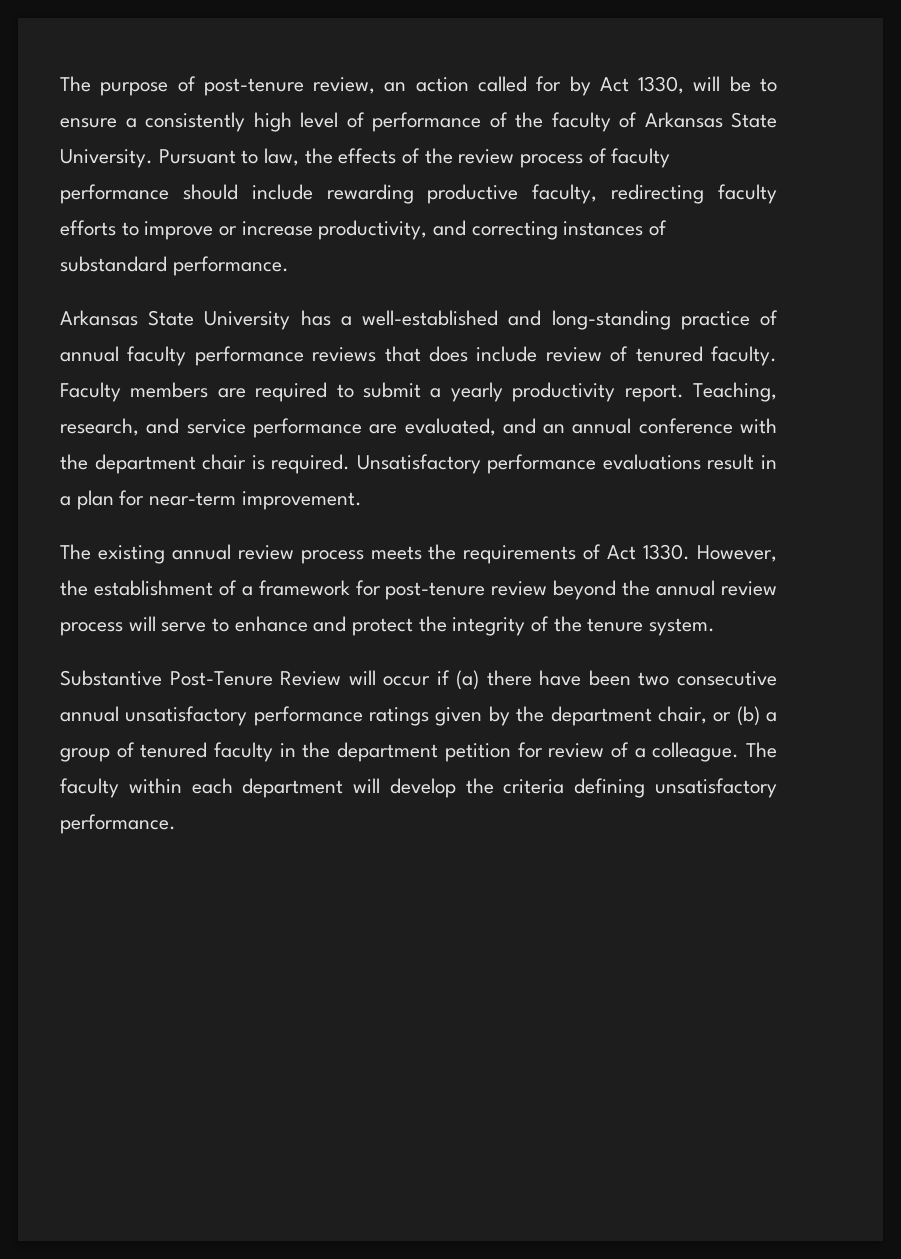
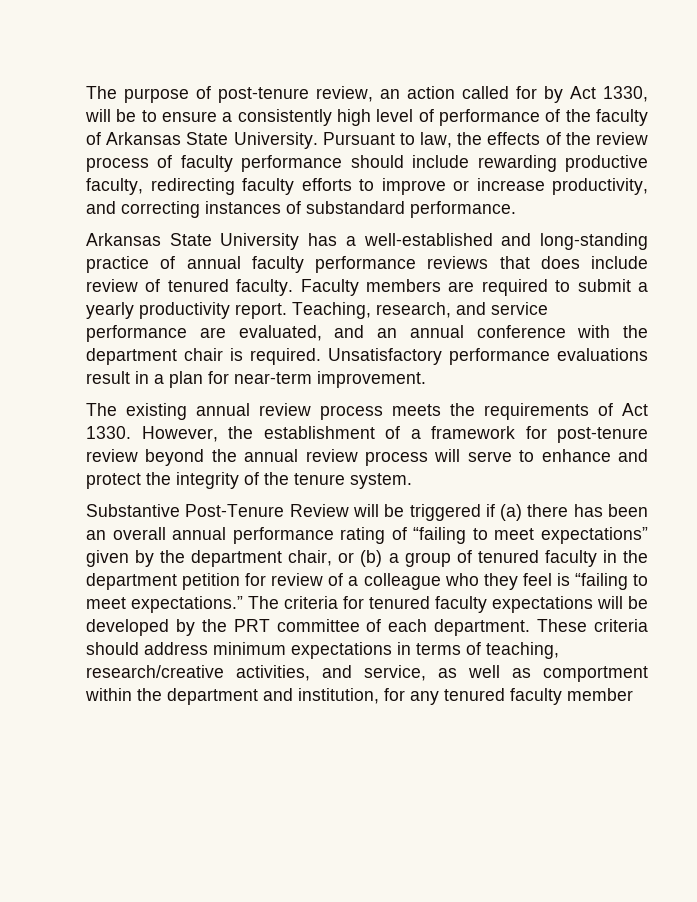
- Substantive Post-Tenure Review will occur if (a) there have been two consecutive annual unsatisfactory performance ratings given by the department chair, or (b) a group of tenured faculty in the department petition for review of a colleague. The faculty within each department will develop the criteria defining unsatisfactory performance.
+ Substantive Post-Tenure Review will be triggered if (a) there has been an overall annual performance rating of “failing to meet expectations” given by the department chair, or (b) a group of tenured faculty in the department petition for review of a colleague who they feel is “failing to meet expectations.” The criteria for tenured faculty expectations will be developed by the PRT committee of each department. These criteria should address minimum expectations in terms of teaching, research/creative activities, and service, as well as comportment within the department and institution, for any tenured faculty member

